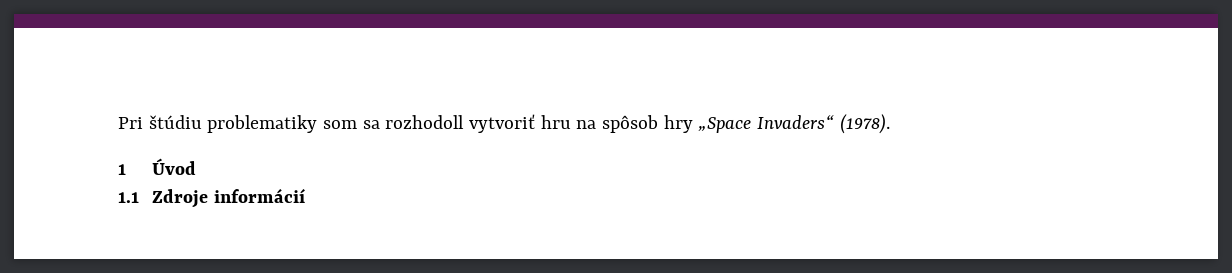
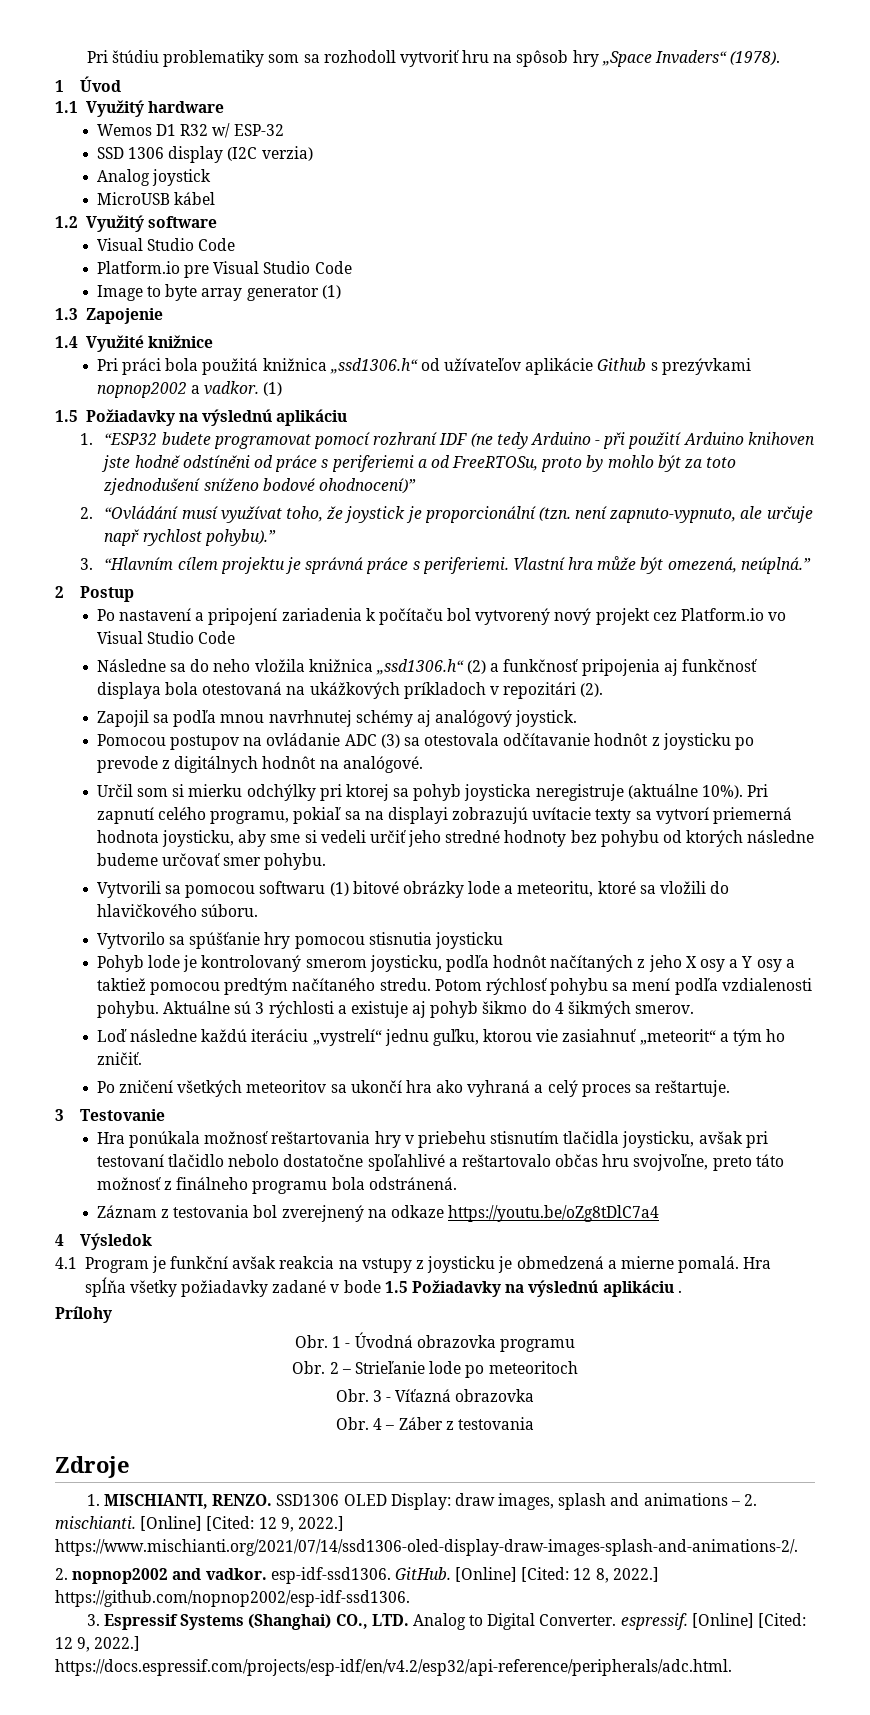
- 1.1 Zdroje informácií
+ 1.1 Využitý hardware
+ Wemos D1 R32 w/ ESP-32
+ SSD 1306 display (I2C verzia)
+ Analog joystick
+ MicroUSB kábel
+ 1.2 Využitý software
+ Visual Studio Code
+ Platform.io pre Visual Studio Code
+ Image to byte array generator (1)
+ 1.3 Zapojenie
+ 1.4 Využité knižnice
+ Pri práci bola použitá knižnica „ssd1306.h“ od užívateľov aplikácie Github s prezývkami nopnop2002 a vadkor. (1)
+ 1.5 Požiadavky na výslednú aplikáciu
+ 1. “ESP32 budete programovat pomocí rozhraní IDF (ne tedy Arduino - při použití Arduino knihoven jste hodně odstíněni od práce s periferiemi a od FreeRTOSu, proto by mohlo být za toto zjednodušení sníženo bodové ohodnocení)”
+ 2. “Ovládání musí využívat toho, že joystick je proporcionální (tzn. není zapnuto-vypnuto, ale určuje např rychlost pohybu).”
+ 3. “Hlavním cílem projektu je správná práce s periferiemi. Vlastní hra může být omezená, neúplná.”
+ 2 Postup
+ Po nastavení a pripojení zariadenia k počítaču bol vytvorený nový projekt cez Platform.io vo Visual Studio Code
+ Následne sa do neho vložila knižnica „ssd1306.h“ (2) a funkčnosť pripojenia aj funkčnosť displaya bola otestovaná na ukážkových príkladoch v repozitári (2).
+ Zapojil sa podľa mnou navrhnutej schémy aj analógový joystick.
+ Pomocou postupov na ovládanie ADC (3) sa otestovala odčítavanie hodnôt z joysticku po prevode z digitálnych hodnôt na analógové.
+ Určil som si mierku odchýlky pri ktorej sa pohyb joysticka neregistruje (aktuálne 10%). Pri zapnutí celého programu, pokiaľ sa na displayi zobrazujú uvítacie texty sa vytvorí priemerná hodnota joysticku, aby sme si vedeli určiť jeho stredné hodnoty bez pohybu od ktorých následne budeme určovať smer pohybu.
+ Vytvorili sa pomocou softwaru (1) bitové obrázky lode a meteoritu, ktoré sa vložili do hlavičkového súboru.
+ Vytvorilo sa spúšťanie hry pomocou stisnutia joysticku
+ Pohyb lode je kontrolovaný smerom joysticku, podľa hodnôt načítaných z jeho X osy a Y osy a taktiež pomocou predtým načítaného stredu. Potom rýchlosť pohybu sa mení podľa vzdialenosti pohybu. Aktuálne sú 3 rýchlosti a existuje aj pohyb šikmo do 4 šikmých smerov.
+ Loď následne každú iteráciu „vystrelí“ jednu guľku, ktorou vie zasiahnuť „meteorit“ a tým ho zničiť.
+ Po zničení všetkých meteoritov sa ukončí hra ako vyhraná a celý proces sa reštartuje.
+ 3 Testovanie
+ Hra ponúkala možnosť reštartovania hry v priebehu stisnutím tlačidla joysticku, avšak pri testovaní tlačidlo nebolo dostatočne spoľahlivé a reštartovalo občas hru svojvoľne, preto táto možnosť z finálneho programu bola odstránená.
+ Záznam z testovania bol zverejnený na odkaze https://youtu.be/oZg8tDlC7a4
+ 4 Výsledok
+ 4.1 Program je funkční avšak reakcia na vstupy z joysticku je obmedzená a mierne pomalá. Hra spĺňa všetky požiadavky zadané v bode 1.5 Požiadavky na výslednú aplikáciu .
+ Prílohy
+ Obr. 1 - Úvodná obrazovka programu
+ Obr. 2 – Strieľanie lode po meteoritoch
+ Obr. 3 - Víťazná obrazovka
+ Obr. 4 – Záber z testovania
+ Zdroje
+ 1. MISCHIANTI, RENZO. SSD1306 OLED Display: draw images, splash and animations – 2. mischianti. [Online] [Cited: 12 9, 2022.] https://www.mischianti.org/2021/07/14/ssd1306-oled-display-draw-images-splash-and-animations-2/.
+ 2. nopnop2002 and vadkor. esp-idf-ssd1306. GitHub. [Online] [Cited: 12 8, 2022.] https://github.com/nopnop2002/esp-idf-ssd1306.
+ 3. Espressif Systems (Shanghai) CO., LTD. Analog to Digital Converter. espressif. [Online] [Cited: 12 9, 2022.] https://docs.espressif.com/projects/esp-idf/en/v4.2/esp32/api-reference/peripherals/adc.html.

